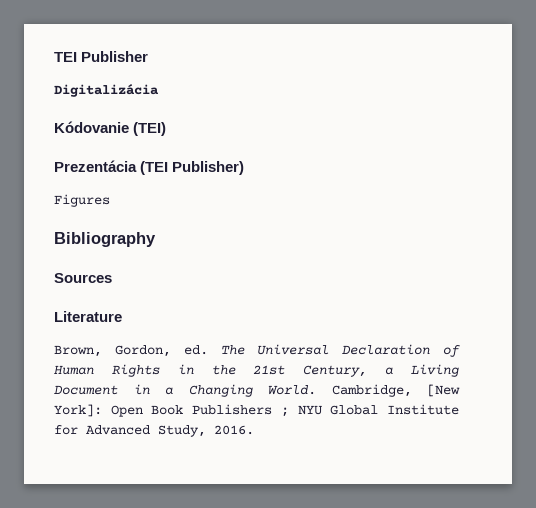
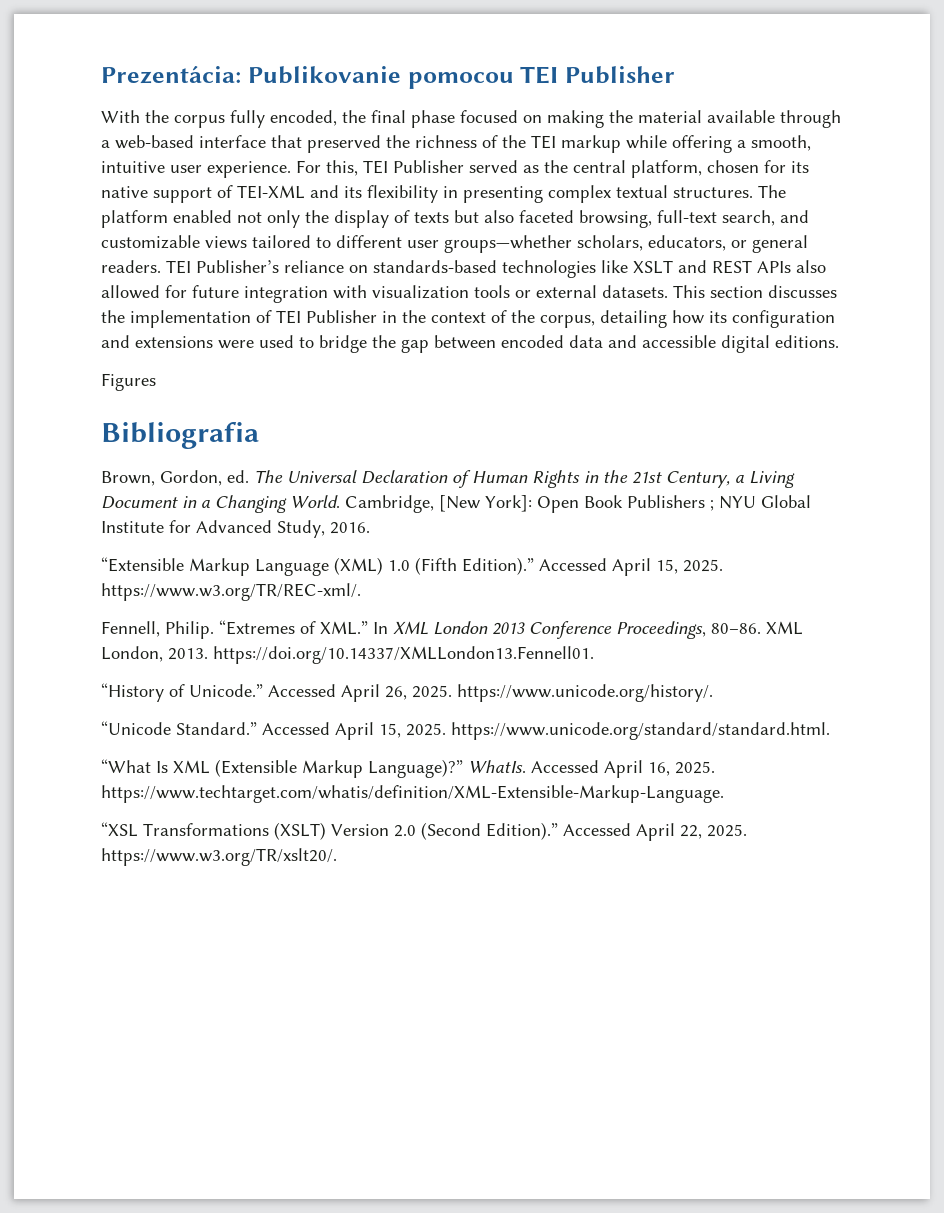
- TEI Publisher
+ Prezentácia: Publikovanie pomocou TEI Publisher
- Digitalizácia
- Kódovanie (TEI)
- Prezentácia (TEI Publisher)
+ With the corpus fully encoded, the final phase focused on making the material available through a web-based interface that preserved the richness of the TEI markup while offering a smooth, intuitive user experience. For this, TEI Publisher served as the central platform, chosen for its native support of TEI-XML and its flexibility in presenting complex textual structures. The platform enabled not only the display of texts but also faceted browsing, full-text search, and customizable views tailored to different user groups—whether scholars, educators, or general readers. TEI Publisher’s reliance on standards-based technologies like XSLT and REST APIs also allowed for future integration with visualization tools or external datasets. This section discusses the implementation of TEI Publisher in the context of the corpus, detailing how its configuration and extensions were used to bridge the gap between encoded data and accessible digital editions.
  Figures
- Bibliography
- Sources
- Literature
+ Bibliografia
+ “Extensible Markup Language (XML) 1.0 (Fifth Edition).” Accessed April 15, 2025. https://www.w3.org/TR/REC-xml/.
+ Fennell, Philip. “Extremes of XML.” In XML London 2013 Conference Proceedings, 80–86. XML London, 2013. https://doi.org/10.14337/XMLLondon13.Fennell01.
+ “History of Unicode.” Accessed April 26, 2025. https://www.unicode.org/history/.
+ “Unicode Standard.” Accessed April 15, 2025. https://www.unicode.org/standard/standard.html.
+ “What Is XML (Extensible Markup Language)?” WhatIs. Accessed April 16, 2025. https://www.techtarget.com/whatis/definition/XML-Extensible-Markup-Language.
+ “XSL Transformations (XSLT) Version 2.0 (Second Edition).” Accessed April 22, 2025. https://www.w3.org/TR/xslt20/.

